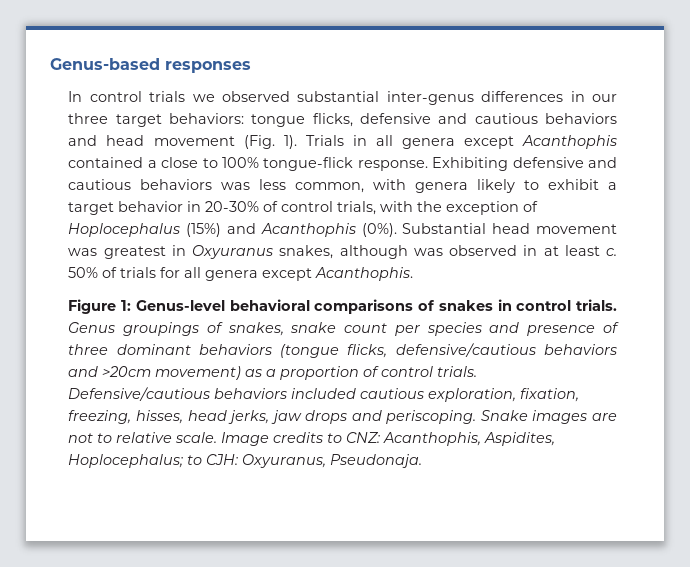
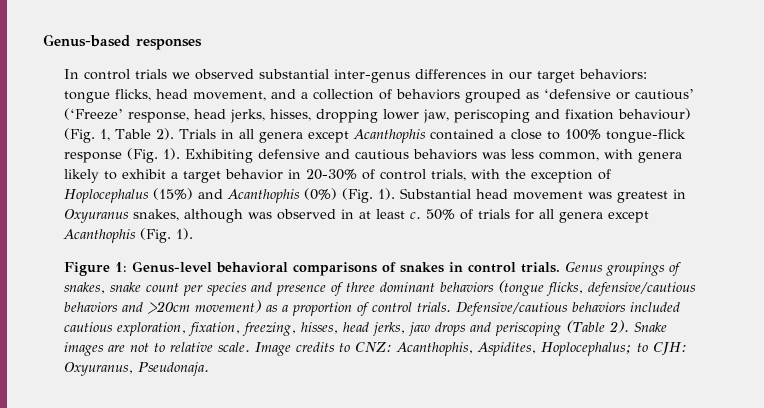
- In control trials we observed substantial inter-genus differences in our three target behaviors: tongue flicks, defensive and cautious behaviors and head movement (Fig. 1).
+ In control trials we observed substantial inter-genus differences in our target behaviors: tongue flicks, head movement, and a collection of behaviors grouped as ‘defensive or cautious’ (‘Freeze’ response, head jerks, hisses, dropping lower jaw, periscoping and fixation behaviour) (Fig. 1, Table 2).
- Trials in all genera except Acanthophis contained a close to 100% tongue-flick response.
+ Trials in all genera except Acanthophis contained a close to 100% tongue-flick response (Fig. 1).
- Exhibiting defensive and cautious behaviors was less common, with genera likely to exhibit a target behavior in 20-30% of control trials, with the exception of Hoplocephalus (15%) and Acanthophis (0%).
+ Exhibiting defensive and cautious behaviors was less common, with genera likely to exhibit a target behavior in 20-30% of control trials, with the exception of Hoplocephalus (15%) and Acanthophis (0%) (Fig. 1).
- 50% of trials for all genera except Acanthophis.
+ 50% of trials for all genera except Acanthophis (Fig. 1).
- Defensive/cautious behaviors included cautious exploration, fixation, freezing, hisses, head jerks, jaw drops and periscoping.
+ Defensive/cautious behaviors included cautious exploration, fixation, freezing, hisses, head jerks, jaw drops and periscoping (Table 2).

